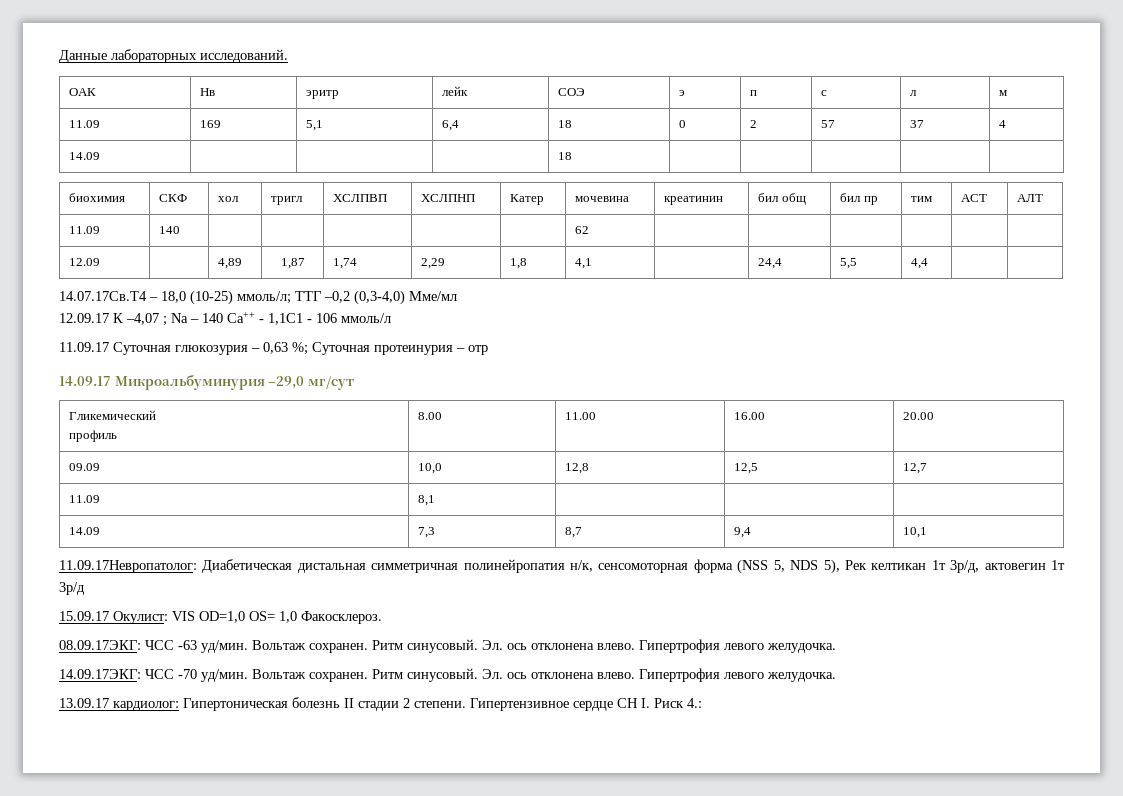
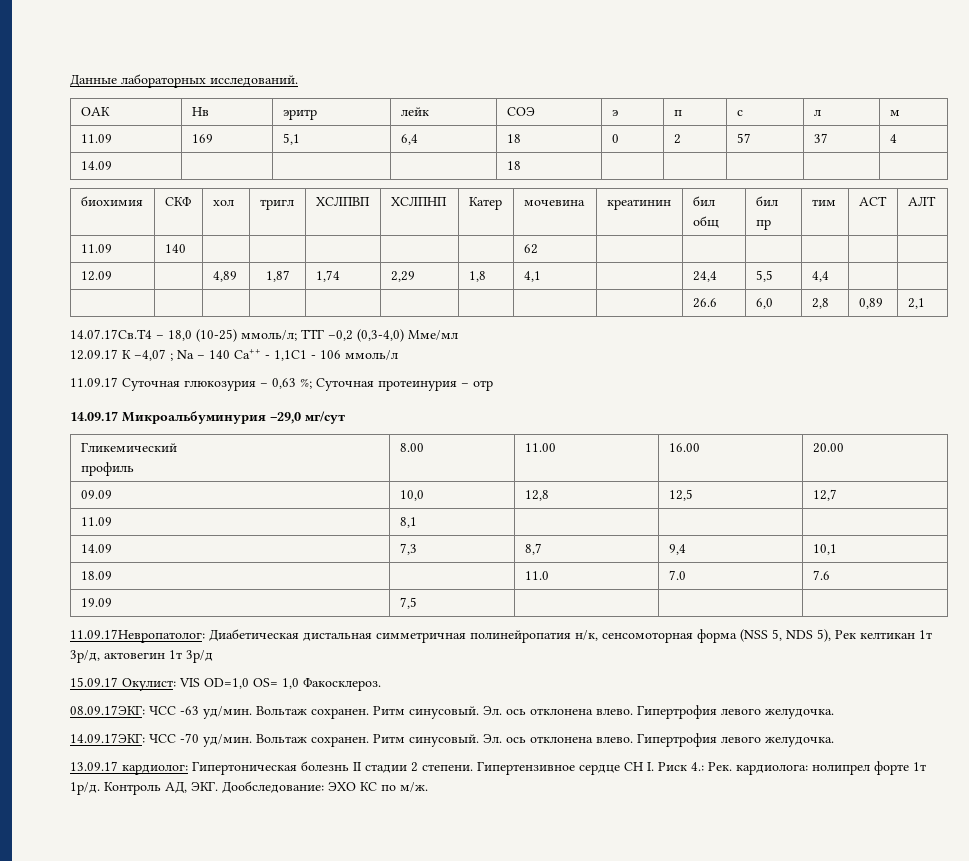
+ | | | | | | | | | 26.6 | 6,0 | 2,8 | 0,89 | 2,1
+ 18.09 | | 11.0 | 7.0 | 7.6
+ 19.09 | 7,5 | | |
- Гипертензивное сердце СН I. Риск 4.:
+ Гипертензивное сердце СН I. Риск 4.: Рек. кардиолога: нолипрел форте 1т 1р/д. Контроль АД, ЭКГ. Дообследование: ЭХО КС по м/ж.

